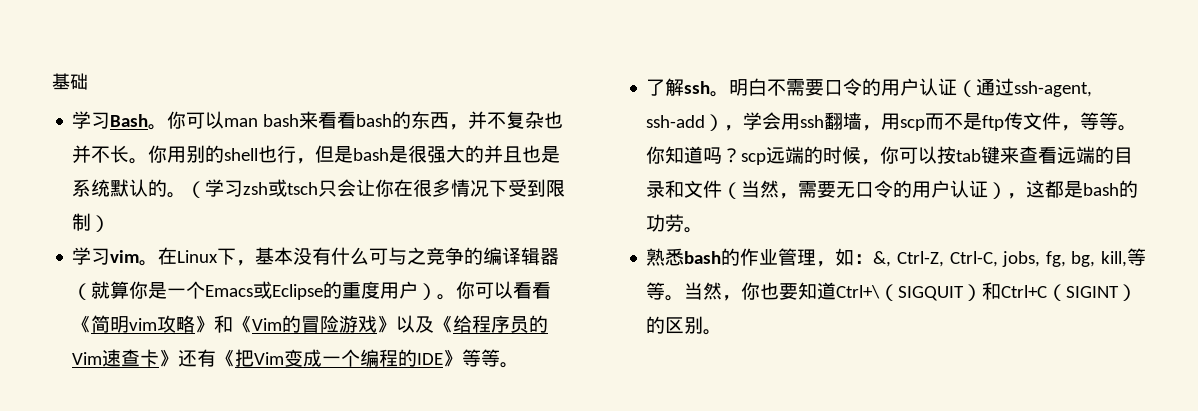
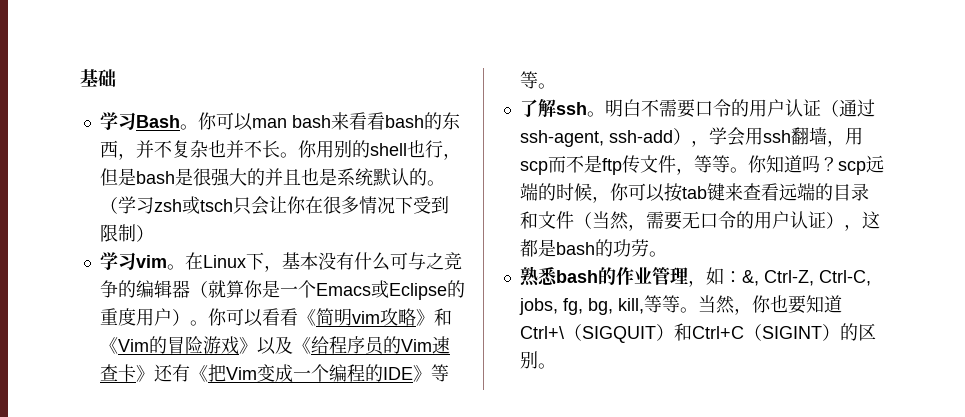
- 在Linux下，基本没有什么可与之竞争的编译辑器（就算你是一个Emacs或Eclipse的重度用户）。
+ 在Linux下，基本没有什么可与之竞争的编辑器（就算你是一个Emacs或Eclipse的重度用户）。

